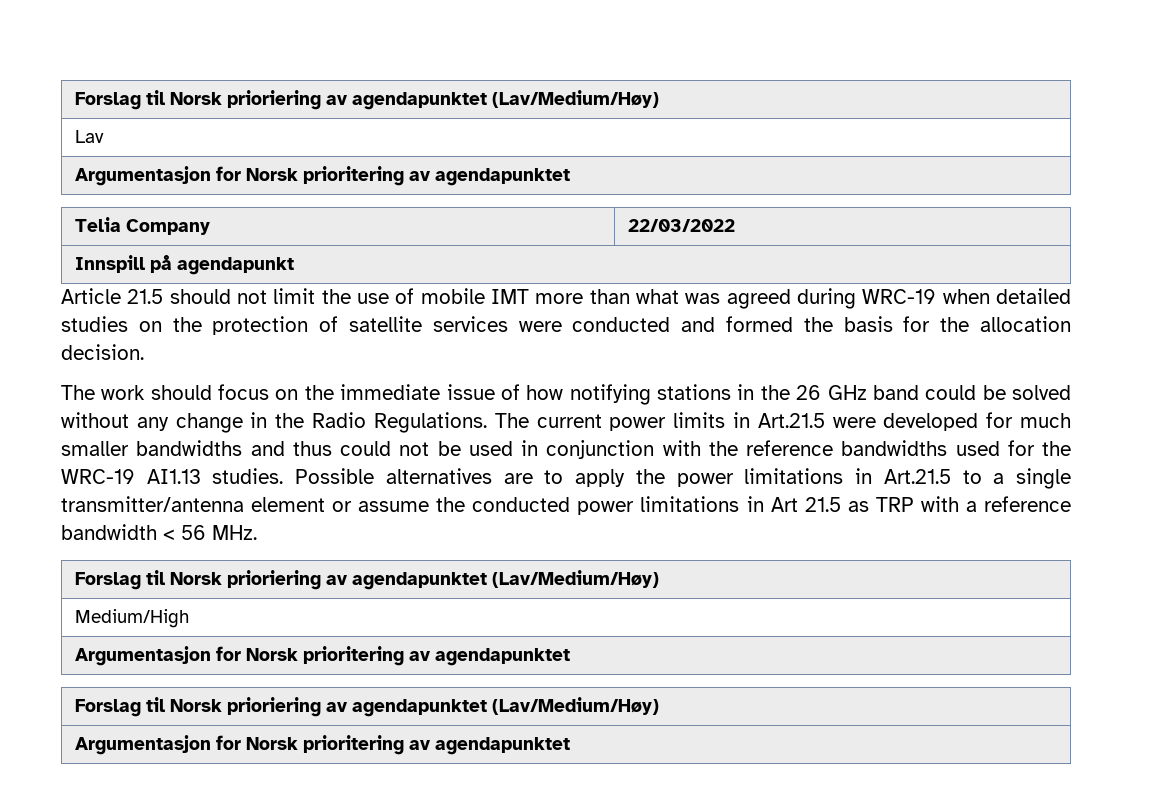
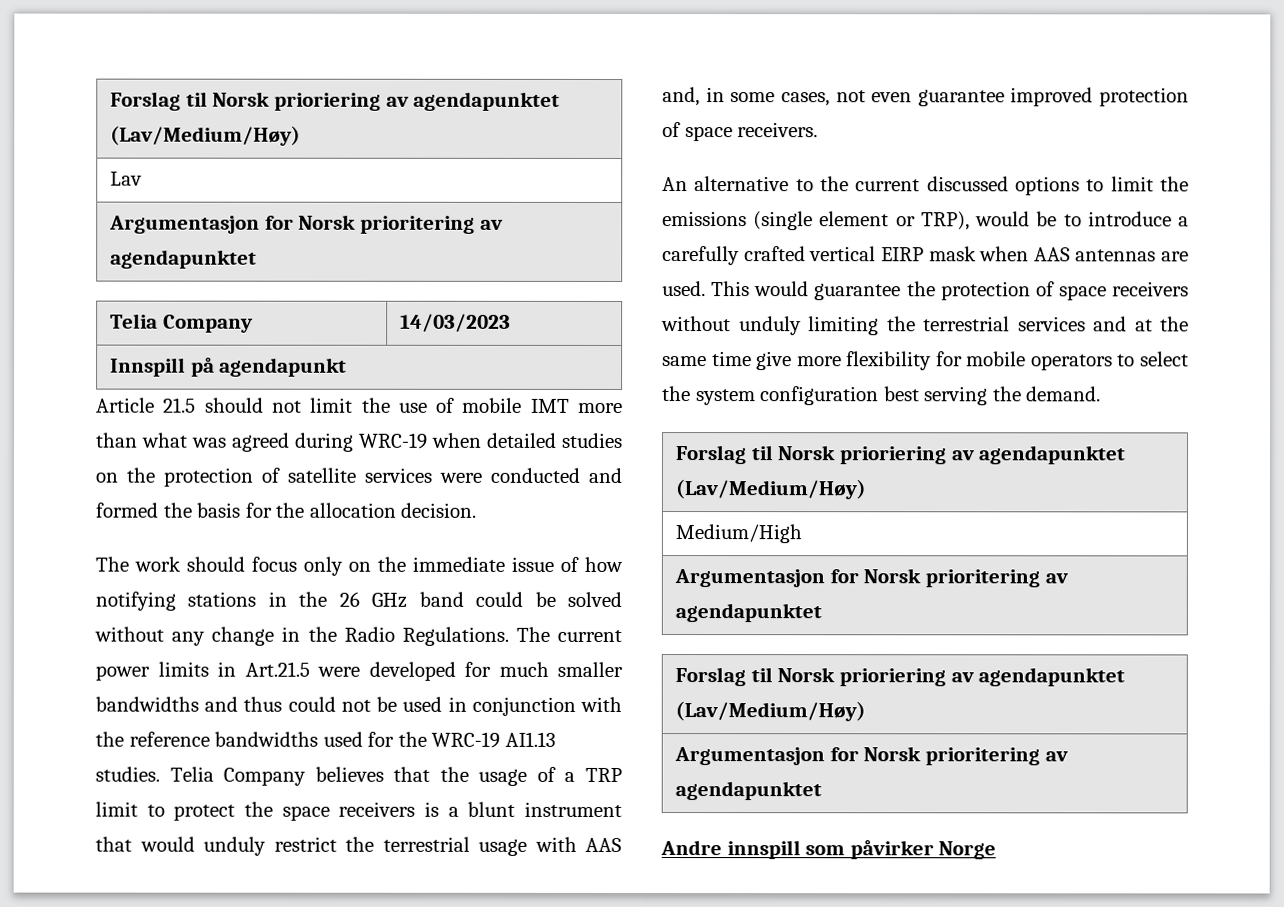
- Telia Company | 22/03/2022
+ Telia Company | 14/03/2023
- The work should focus on the immediate issue of how notifying stations in the 26 GHz band could be solved without any change in the Radio Regulations.
+ The work should focus only on the immediate issue of how notifying stations in the 26 GHz band could be solved without any change in the Radio Regulations.
- Possible alternatives are to apply the power limitations in Art.21.5 to a single transmitter/antenna element or assume the conducted power limitations in Art 21.5 as TRP with a reference bandwidth < 56 MHz.
+ Telia Company believes that the usage of a TRP limit to protect the space receivers is a blunt instrument that would unduly restrict the terrestrial usage with AAS and, in some cases, not even guarantee improved protection of space receivers.
+ An alternative to the current discussed options to limit the emissions (single element or TRP), would be to introduce a carefully crafted vertical EIRP mask when AAS antennas are used. This would guarantee the protection of space receivers without unduly limiting the terrestrial services and at the same time give more flexibility for mobile operators to select the system configuration best serving the demand.
+ Andre innspill som påvirker Norge

